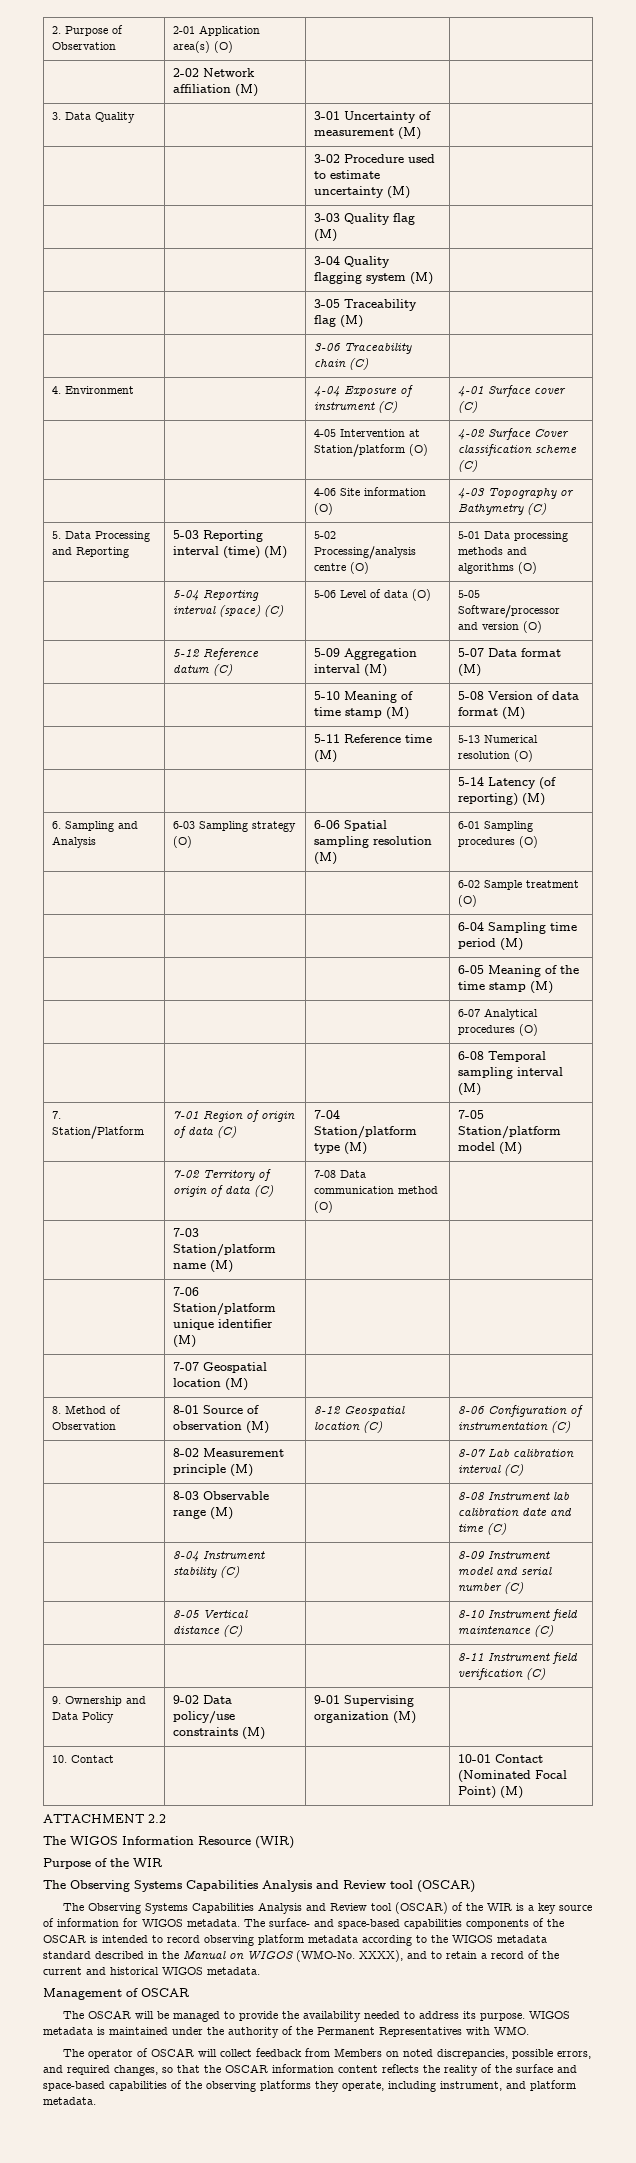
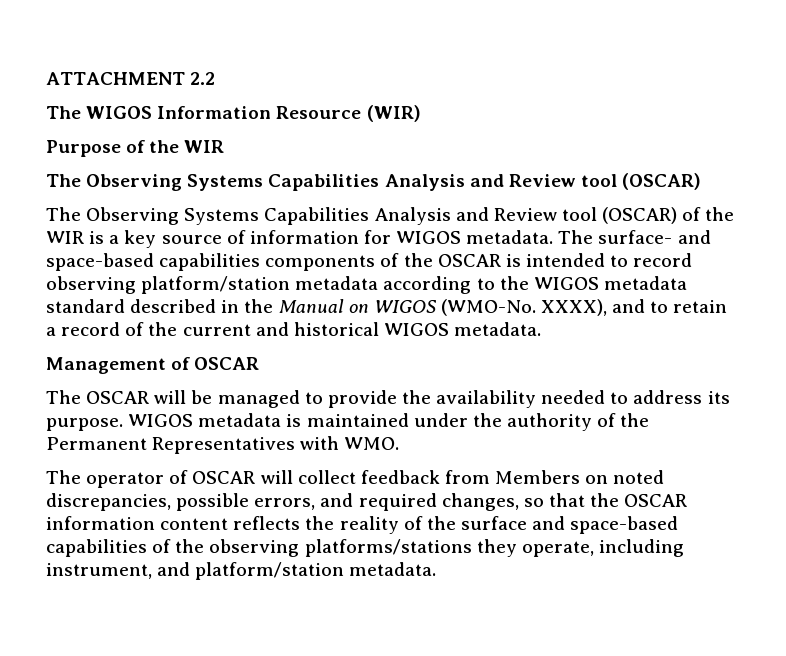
- 2. Purpose of Observation | 2-01 Application area(s) (O) | |
- | 2-02 Network affiliation (M) | |
- 3. Data Quality | | 3-01 Uncertainty of measurement (M) |
- | | 3-02 Procedure used to estimate uncertainty (M) |
- | | 3-03 Quality flag (M) |
- | | 3-04 Quality flagging system (M) |
- | | 3-05 Traceability flag (M) |
- | | 3-06 Traceability chain (C) |
- 4. Environment | | 4-04 Exposure of instrument (C) | 4-01 Surface cover (C)
- | | 4-05 Intervention at Station/platform (O) | 4-02 Surface Cover classification scheme (C)
- | | 4-06 Site information (O) | 4-03 Topography or Bathymetry (C)
- 5. Data Processing and Reporting | 5-03 Reporting interval (time) (M) | 5-02 Processing/analysis centre (O) | 5-01 Data processing methods and algorithms (O)
- | 5-04 Reporting interval (space) (C) | 5-06 Level of data (O) | 5-05 Software/processor and version (O)
- | 5-12 Reference datum (C) | 5-09 Aggregation interval (M) | 5-07 Data format (M)
- | | 5-10 Meaning of time stamp (M) | 5-08 Version of data format (M)
- | | 5-11 Reference time (M) | 5-13 Numerical resolution (O)
- | | | 5-14 Latency (of reporting) (M)
- 6. Sampling and Analysis | 6-03 Sampling strategy (O) | 6-06 Spatial sampling resolution (M) | 6-01 Sampling procedures (O)
- | | | 6-02 Sample treatment (O)
- | | | 6-04 Sampling time period (M)
- | | | 6-05 Meaning of the time stamp (M)
- | | | 6-07 Analytical procedures (O)
- | | | 6-08 Temporal sampling interval (M)
- 7. Station/Platform | 7-01 Region of origin of data (C) | 7-04 Station/platform type (M) | 7-05 Station/platform model (M)
- | 7-02 Territory of origin of data (C) | 7-08 Data communication method (O) |
- | 7-03 Station/platform name (M) | |
- | 7-06 Station/platform unique identifier (M) | |
- | 7-07 Geospatial location (M) | |
- 8. Method of Observation | 8-01 Source of observation (M) | 8-12 Geospatial location (C) | 8-06 Configuration of instrumentation (C)
- | 8-02 Measurement principle (M) | | 8-07 Lab calibration interval (C)
- | 8-03 Observable range (M) | | 8-08 Instrument lab calibration date and time (C)
- | 8-04 Instrument stability (C) | | 8-09 Instrument model and serial number (C)
- | 8-05 Vertical distance (C) | | 8-10 Instrument field maintenance (C)
- | | | 8-11 Instrument field verification (C)
- 9. Ownership and Data Policy | 9-02 Data policy/use constraints (M) | 9-01 Supervising organization (M) |
- 10. Contact | | | 10-01 Contact (Nominated Focal Point) (M)
- The surface- and space-based capabilities components of the OSCAR is intended to record observing platform metadata according to the WIGOS metadata standard described in the Manual on WIGOS (WMO-No.
+ The surface- and space-based capabilities components of the OSCAR is intended to record observing platform/station metadata according to the WIGOS metadata standard described in the Manual on WIGOS (WMO-No.
- The operator of OSCAR will collect feedback from Members on noted discrepancies, possible errors, and required changes, so that the OSCAR information content reflects the reality of the surface and space-based capabilities of the observing platforms they operate, including instrument, and platform metadata.
+ The operator of OSCAR will collect feedback from Members on noted discrepancies, possible errors, and required changes, so that the OSCAR information content reflects the reality of the surface and space-based capabilities of the observing platforms/stations they operate, including instrument, and platform/station metadata.

